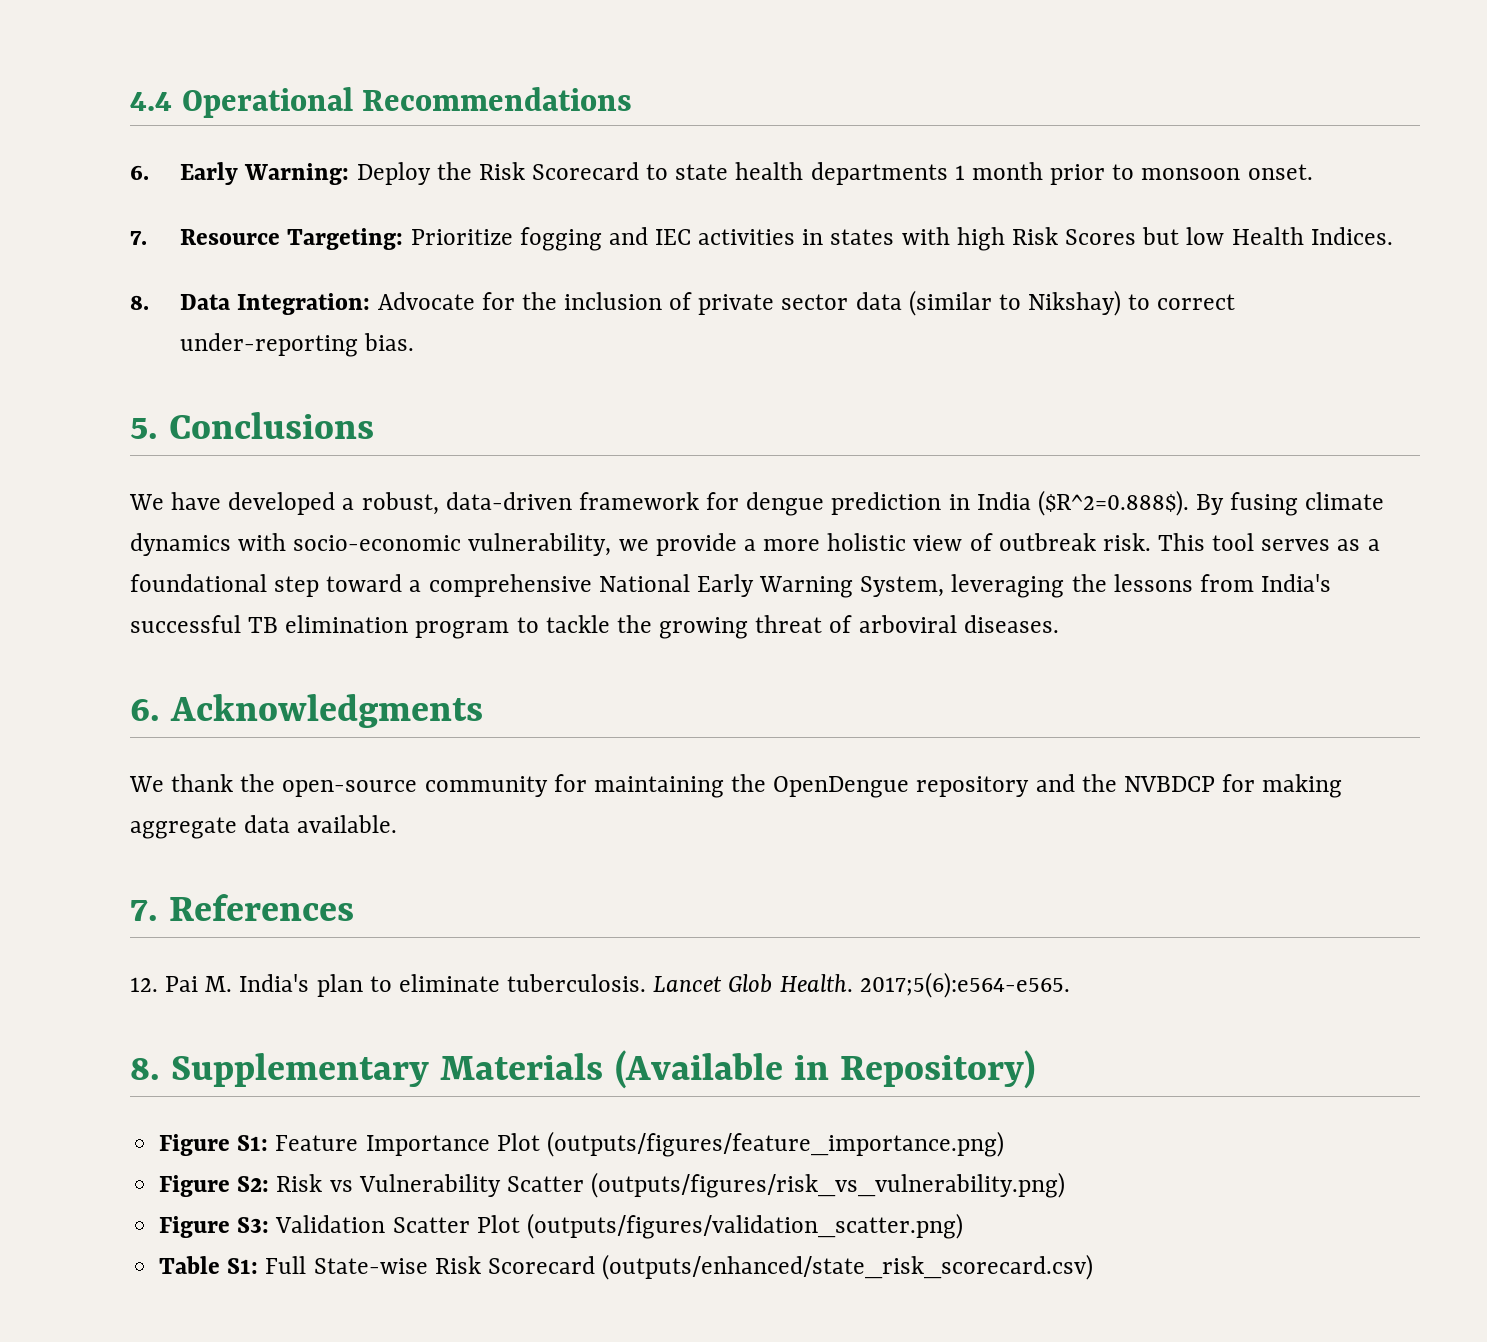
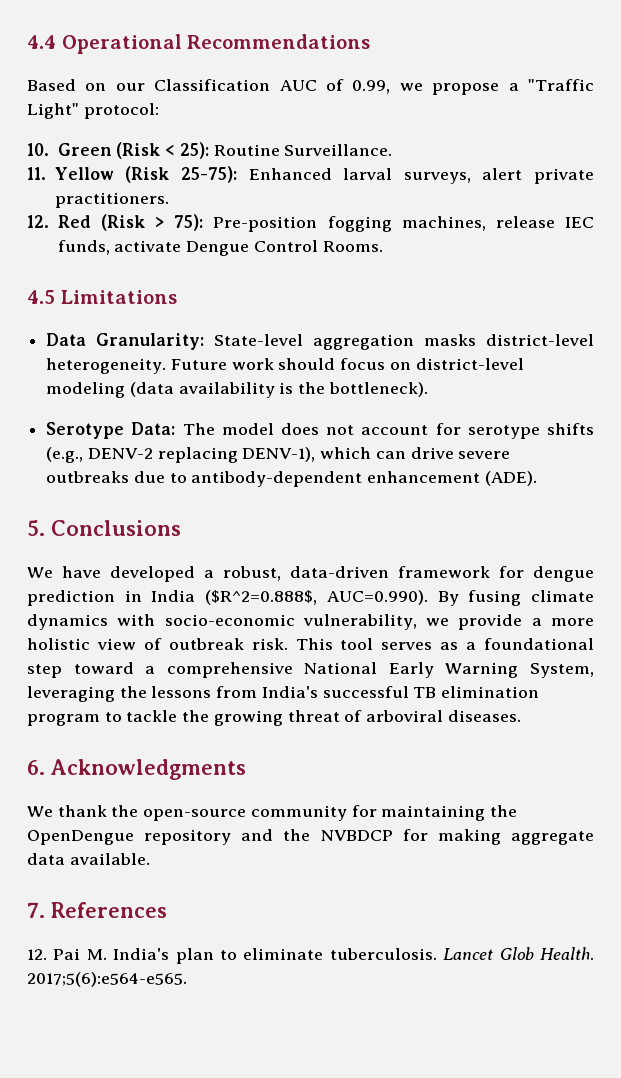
- 6. Early Warning: Deploy the Risk Scorecard to state health departments 1 month prior to monsoon onset.
- 7. Resource Targeting: Prioritize fogging and IEC activities in states with high Risk Scores but low Health Indices.
- 8. Data Integration: Advocate for the inclusion of private sector data (similar to Nikshay) to correct under-reporting bias.
+ Based on our Classification AUC of 0.99, we propose a "Traffic Light" protocol:
+ 10. Green (Risk < 25): Routine Surveillance.
+ 11. Yellow (Risk 25-75): Enhanced larval surveys, alert private practitioners.
+ 12. Red (Risk > 75): Pre-position fogging machines, release IEC funds, activate Dengue Control Rooms.
+ 4.5 Limitations
+ Data Granularity: State-level aggregation masks district-level heterogeneity. Future work should focus on district-level modeling (data availability is the bottleneck).
+ Serotype Data: The model does not account for serotype shifts (e.g., DENV-2 replacing DENV-1), which can drive severe outbreaks due to antibody-dependent enhancement (ADE).
- We have developed a robust, data-driven framework for dengue prediction in India ($R^2=0.888$). By fusing climate dynamics with socio-economic vulnerability, we provide a more holistic view of outbreak risk.
+ We have developed a robust, data-driven framework for dengue prediction in India ($R^2=0.888$, AUC=0.990). By fusing climate dynamics with socio-economic vulnerability, we provide a more holistic view of outbreak risk.
- 8. Supplementary Materials (Available in Repository)
- Figure S1: Feature Importance Plot (outputs/figures/feature_importance.png)
- Figure S2: Risk vs Vulnerability Scatter (outputs/figures/risk_vs_vulnerability.png)
- Figure S3: Validation Scatter Plot (outputs/figures/validation_scatter.png)
- Table S1: Full State-wise Risk Scorecard (outputs/enhanced/state_risk_scorecard.csv)

